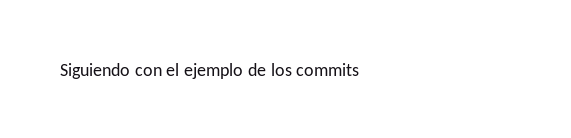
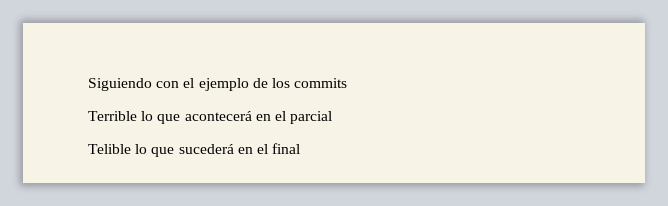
+ Terrible lo que acontecerá en el parcial
+ Telible lo que sucederá en el final

